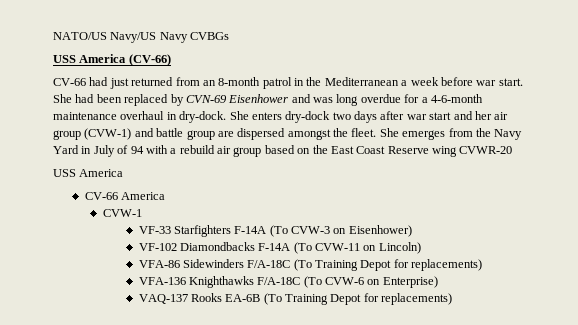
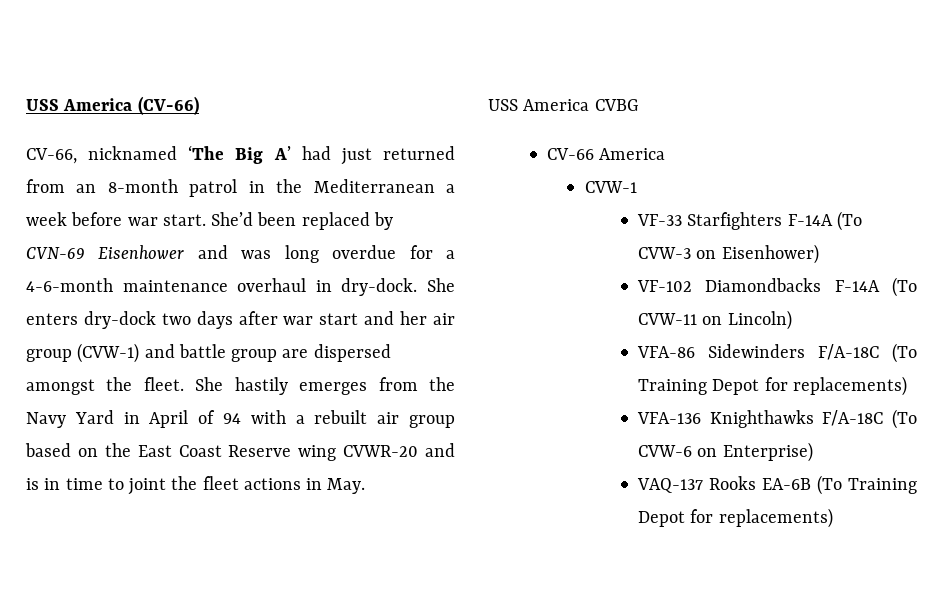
- NATO/US Navy/US Navy CVBGs
- CV-66 had just returned from an 8-month patrol in the Mediterranean a week before war start.
+ CV-66, nicknamed ‘The Big A’ had just returned from an 8-month patrol in the Mediterranean a week before war start.
- She had been replaced by CVN-69 Eisenhower and was long overdue for a 4-6-month maintenance overhaul in dry-dock.
+ She’d been replaced by CVN-69 Eisenhower and was long overdue for a 4-6-month maintenance overhaul in dry-dock.
- She emerges from the Navy Yard in July of 94 with a rebuild air group based on the East Coast Reserve wing CVWR-20
- USS America
+ She hastily emerges from the Navy Yard in April of 94 with a rebuilt air group based on the East Coast Reserve wing CVWR-20 and is in time to joint the fleet actions in May.
+ USS America CVBG

